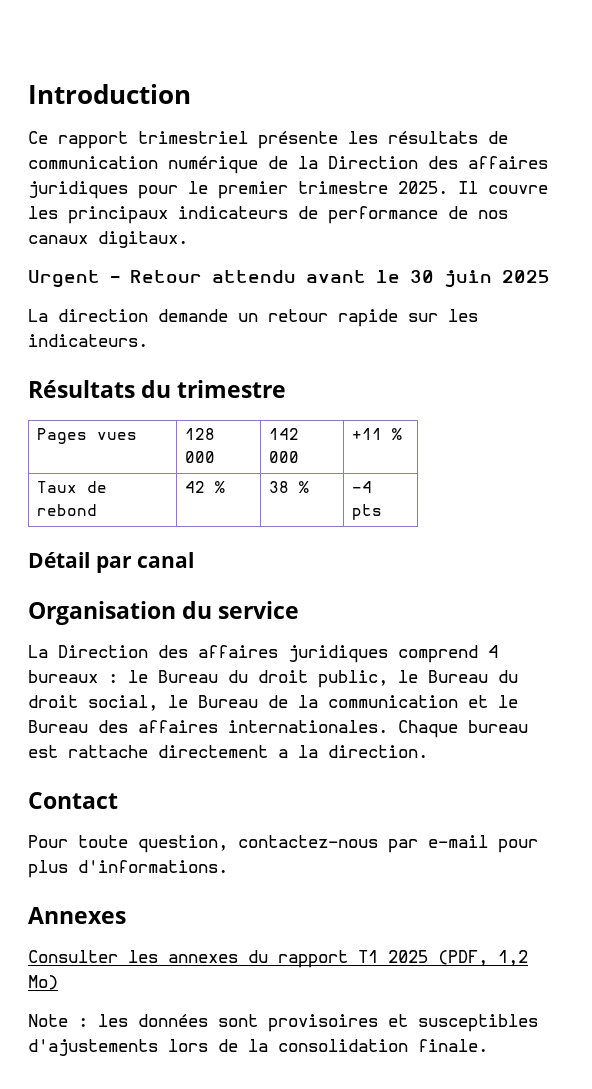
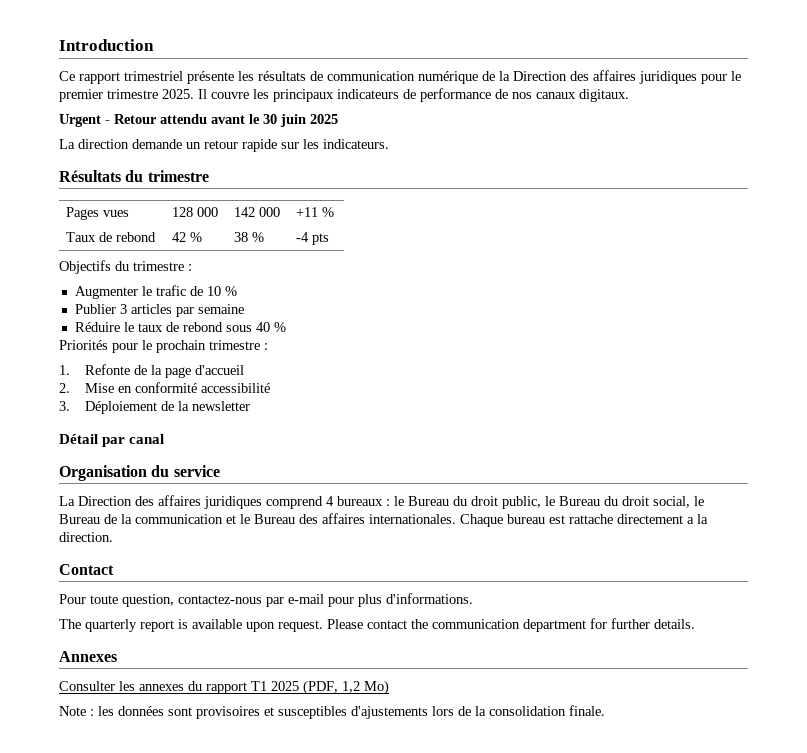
+ Objectifs du trimestre :
+ Augmenter le trafic de 10 %
+ Publier 3 articles par semaine
+ Réduire le taux de rebond sous 40 %
+ Priorités pour le prochain trimestre :
+ 1. Refonte de la page d'accueil
+ 2. Mise en conformité accessibilité
+ 3. Déploiement de la newsletter
+ The quarterly report is available upon request. Please contact the communication department for further details.

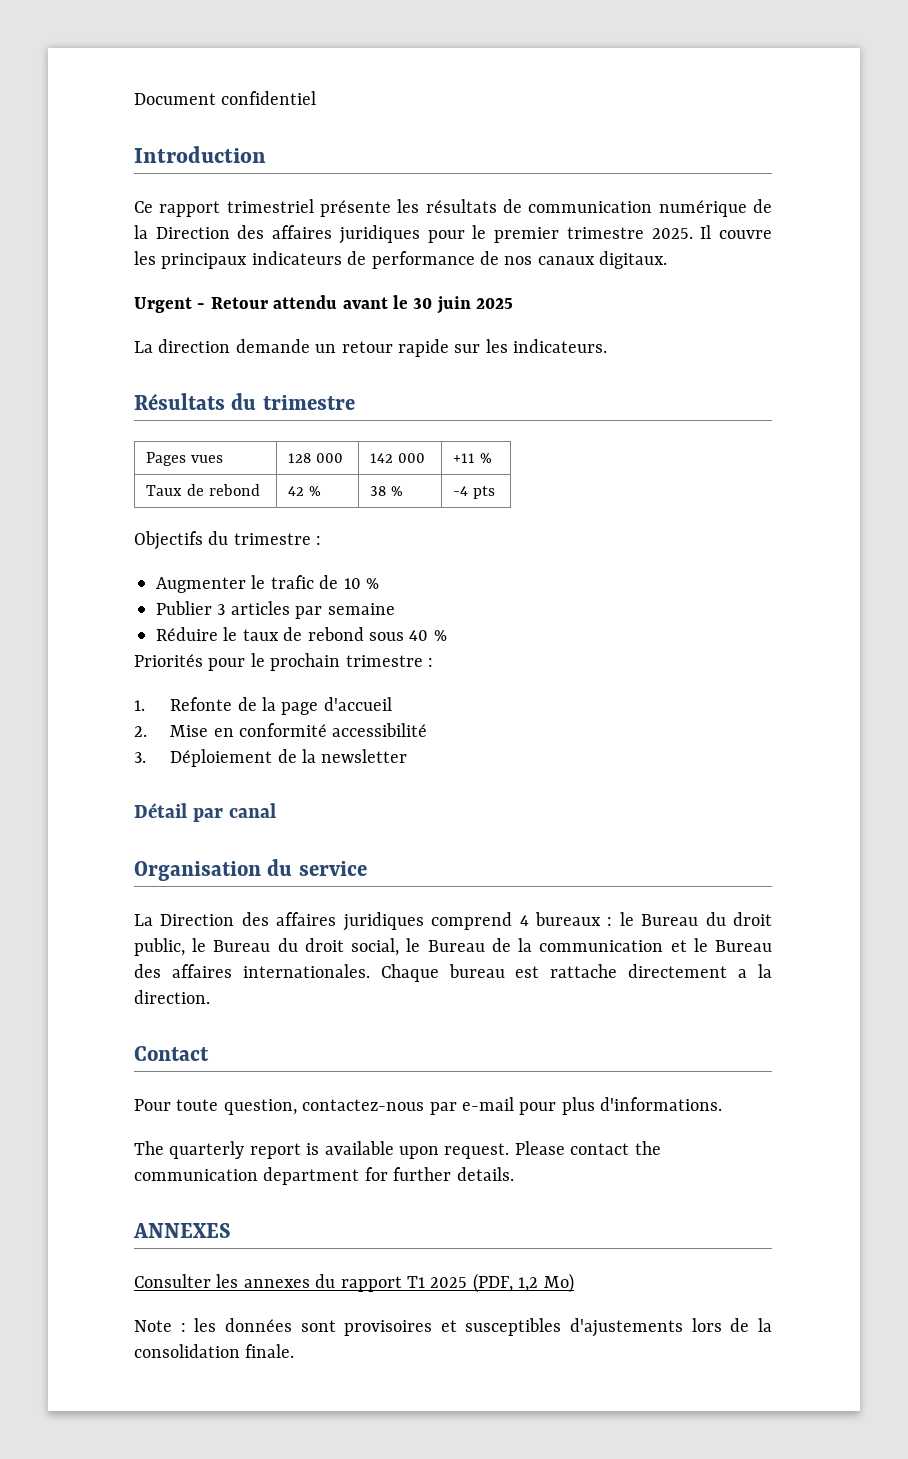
+ Document confidentiel
- Annexes
+ ANNEXES

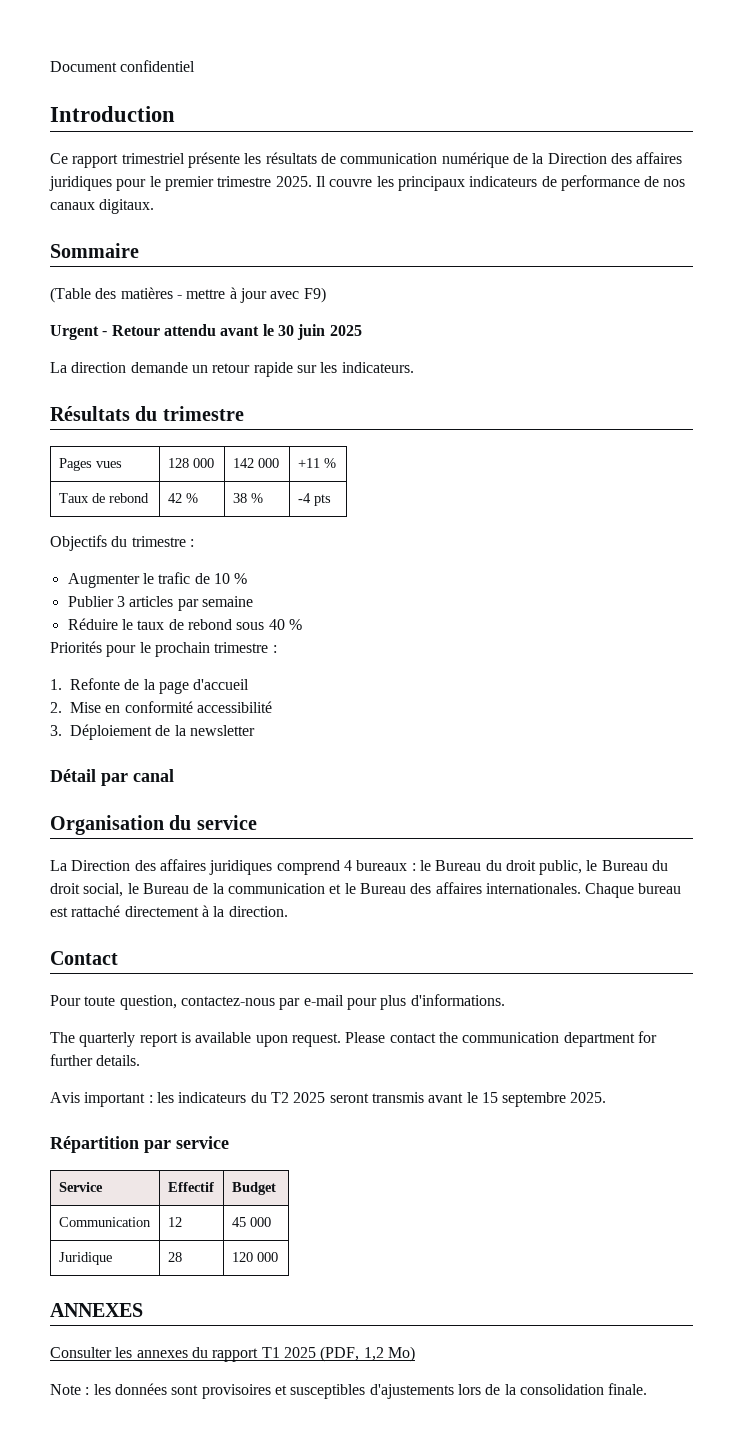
+ Sommaire
+ (Table des matières - mettre à jour avec F9)
- Chaque bureau est rattache directement a la direction.
+ Chaque bureau est rattaché directement à la direction.
+ Avis important : les indicateurs du T2 2025 seront transmis avant le 15 septembre 2025.
+ Répartition par service
+ Service | Effectif | Budget
+ Communication | 12 | 45 000
+ Juridique | 28 | 120 000

